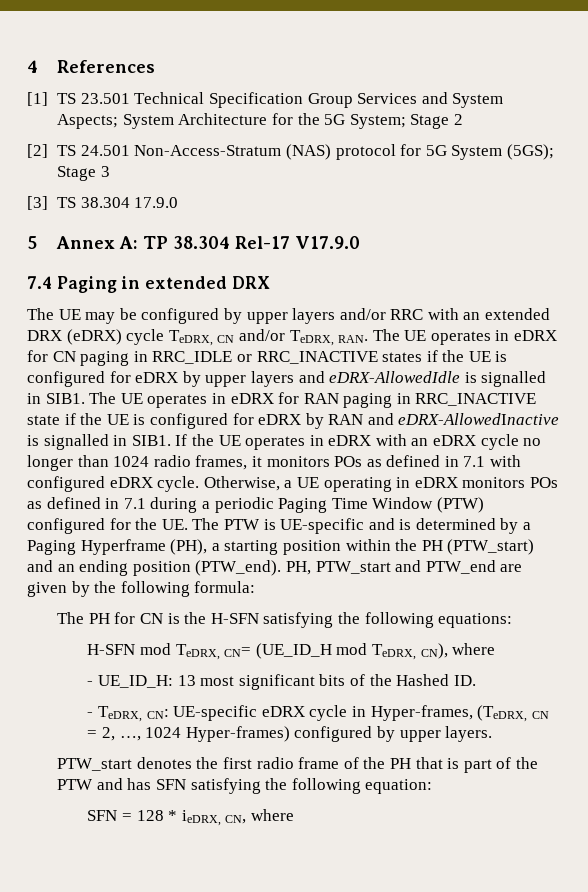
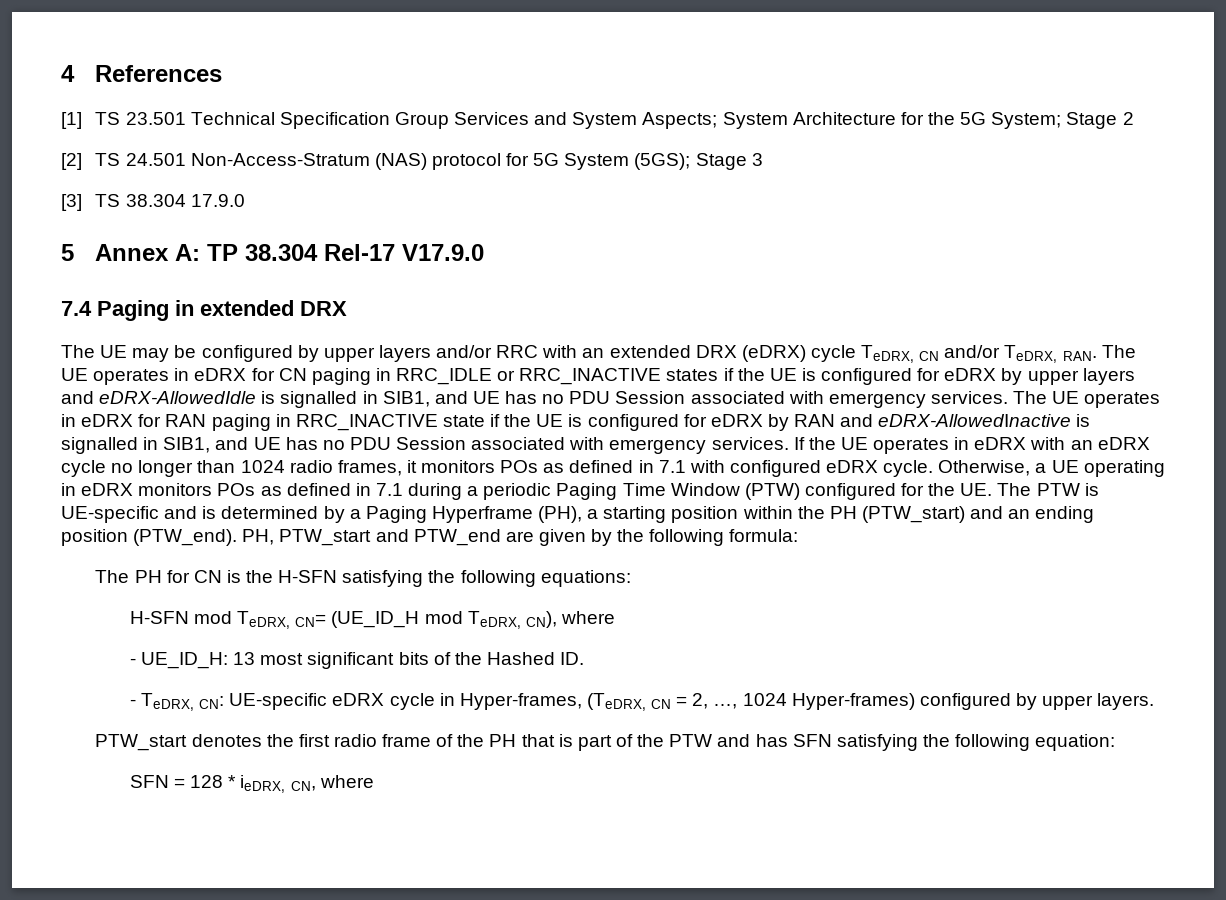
- The UE may be configured by upper layers and/or RRC with an extended DRX (eDRX) cycle TeDRX, CN and/or TeDRX, RAN. The UE operates in eDRX for CN paging in RRC_IDLE or RRC_INACTIVE states if the UE is configured for eDRX by upper layers and eDRX-AllowedIdle is signalled in SIB1.
+ The UE may be configured by upper layers and/or RRC with an extended DRX (eDRX) cycle TeDRX, CN and/or TeDRX, RAN. The UE operates in eDRX for CN paging in RRC_IDLE or RRC_INACTIVE states if the UE is configured for eDRX by upper layers and eDRX-AllowedIdle is signalled in SIB1, and UE has no PDU Session associated with emergency services.
- The UE operates in eDRX for RAN paging in RRC_INACTIVE state if the UE is configured for eDRX by RAN and eDRX-AllowedInactive is signalled in SIB1.
+ The UE operates in eDRX for RAN paging in RRC_INACTIVE state if the UE is configured for eDRX by RAN and eDRX-AllowedInactive is signalled in SIB1, and UE has no PDU Session associated with emergency services.

